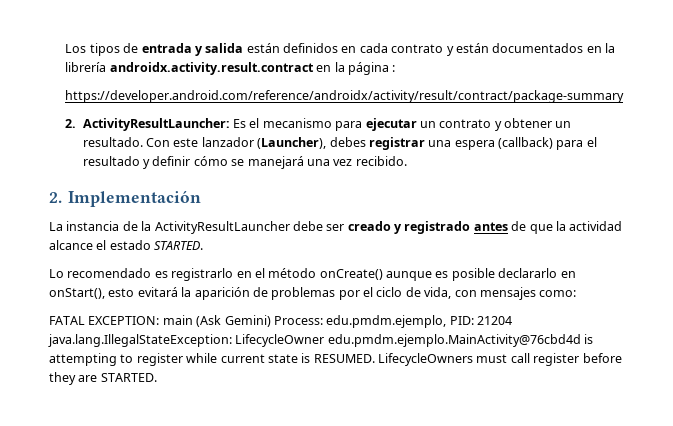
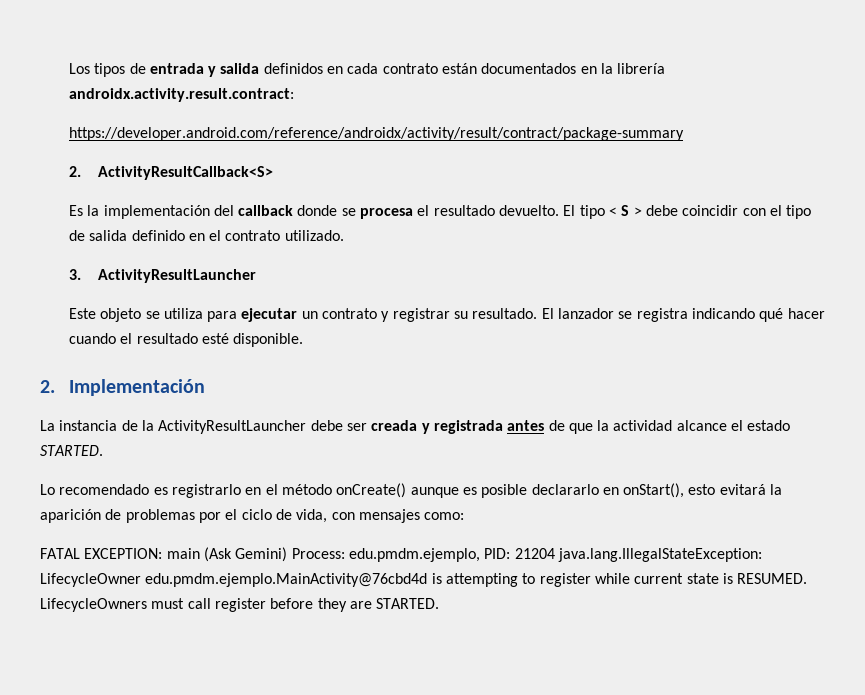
- Los tipos de entrada y salida están definidos en cada contrato y están documentados en la librería androidx.activity.result.contract en la página :
+ Los tipos de entrada y salida definidos en cada contrato están documentados en la librería androidx.activity.result.contract:
  https://developer.android.com/reference/androidx/activity/result/contract/package-summary
- 2. ActivityResultLauncher: Es el mecanismo para ejecutar un contrato y obtener un resultado. Con este lanzador (Launcher), debes registrar una espera (callback) para el resultado y definir cómo se manejará una vez recibido.
+ 2. ActivityResultCallback<S>
+ Es la implementación del callback donde se procesa el resultado devuelto. El tipo < S > debe coincidir con el tipo de salida definido en el contrato utilizado.
+ 3. ActivityResultLauncher
+ Este objeto se utiliza para ejecutar un contrato y registrar su resultado. El lanzador se registra indicando qué hacer cuando el resultado esté disponible.
- La instancia de la ActivityResultLauncher debe ser creado y registrado antes de que la actividad alcance el estado STARTED.
+ La instancia de la ActivityResultLauncher debe ser creada y registrada antes de que la actividad alcance el estado STARTED.

